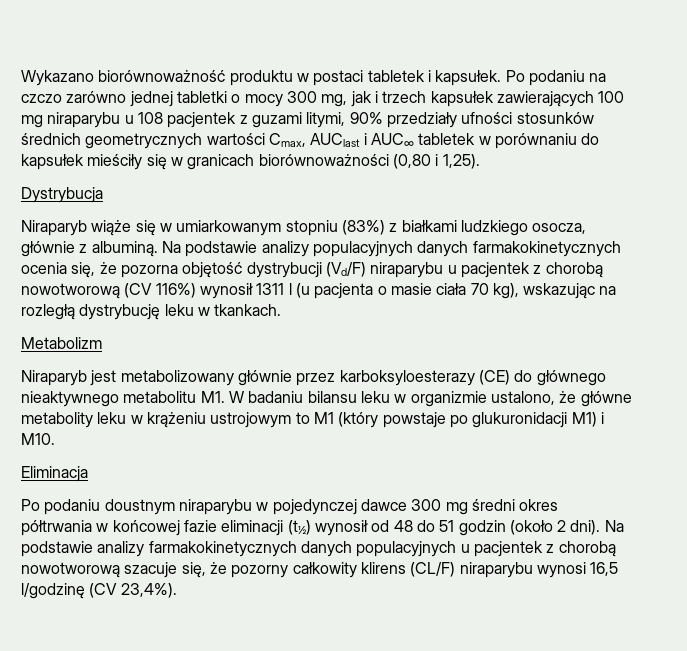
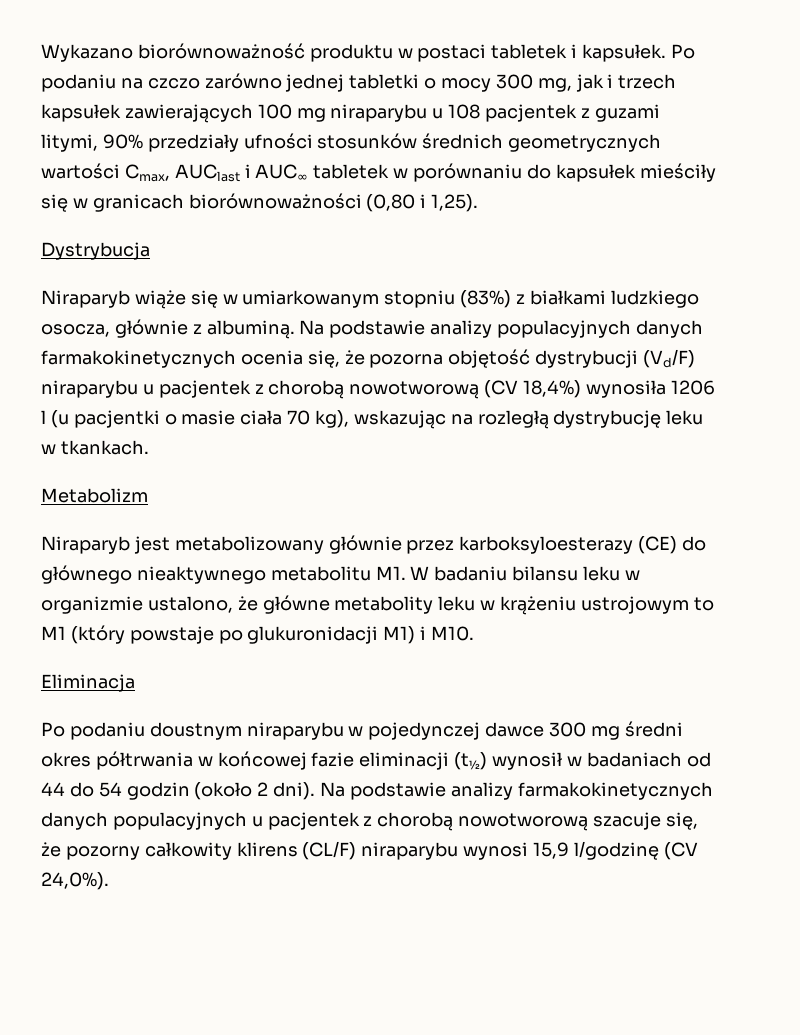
- Na podstawie analizy populacyjnych danych farmakokinetycznych ocenia się, że pozorna objętość dystrybucji (Vd/F) niraparybu u pacjentek z chorobą nowotworową (CV 116%) wynosił 1311 l (u pacjenta o masie ciała 70 kg), wskazując na rozległą dystrybucję leku w tkankach.
+ Na podstawie analizy populacyjnych danych farmakokinetycznych ocenia się, że pozorna objętość dystrybucji (Vd/F) niraparybu u pacjentek z chorobą nowotworową (CV 18,4%) wynosiła 1206 l (u pacjentki o masie ciała 70 kg), wskazując na rozległą dystrybucję leku w tkankach.
- Po podaniu doustnym niraparybu w pojedynczej dawce 300 mg średni okres półtrwania w końcowej fazie eliminacji (t½) wynosił od 48 do 51 godzin (około 2 dni).
+ Po podaniu doustnym niraparybu w pojedynczej dawce 300 mg średni okres półtrwania w końcowej fazie eliminacji (t½) wynosił w badaniach od 44 do 54 godzin (około 2 dni).
- Na podstawie analizy farmakokinetycznych danych populacyjnych u pacjentek z chorobą nowotworową szacuje się, że pozorny całkowity klirens (CL/F) niraparybu wynosi 16,5 l/godzinę (CV 23,4%).
+ Na podstawie analizy farmakokinetycznych danych populacyjnych u pacjentek z chorobą nowotworową szacuje się, że pozorny całkowity klirens (CL/F) niraparybu wynosi 15,9 l/godzinę (CV 24,0%).

